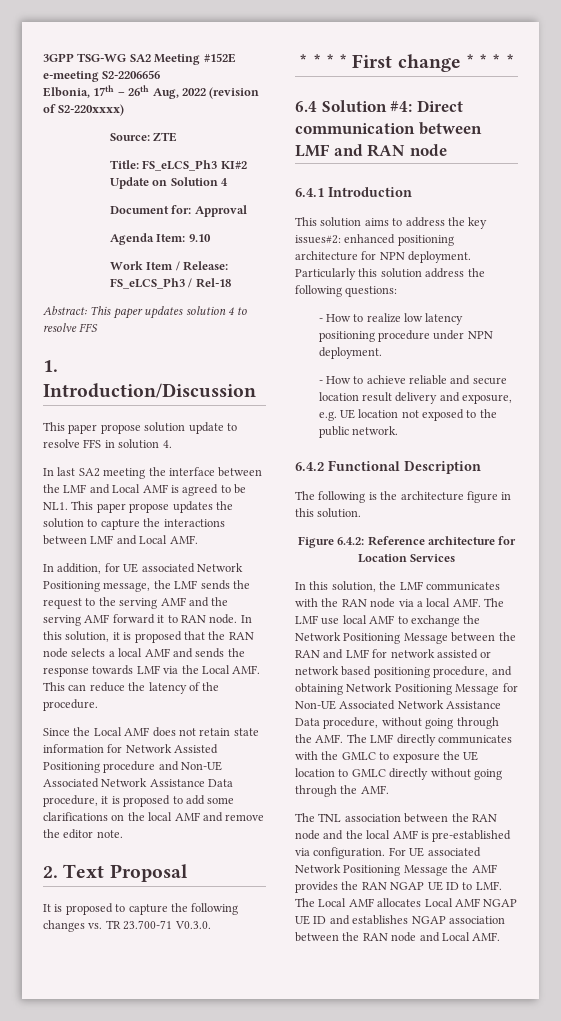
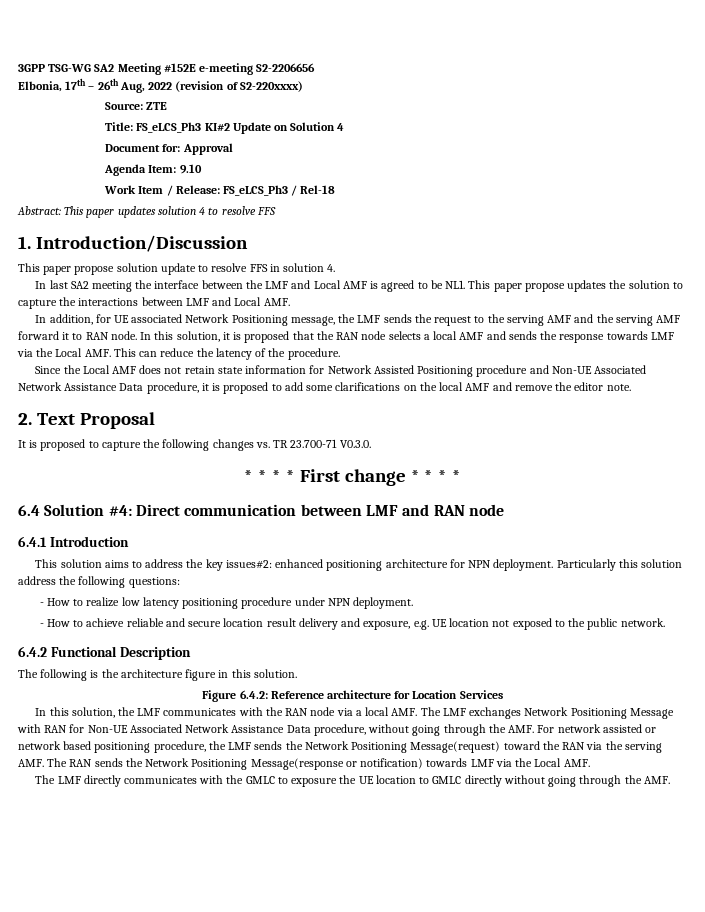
- In this solution, the LMF communicates with the RAN node via a local AMF. The LMF use local AMF to exchange the Network Positioning Message between the RAN and LMF for network assisted or network based positioning procedure, and obtaining Network Positioning Message for Non-UE Associated Network Assistance Data procedure, without going through the AMF. The LMF directly communicates with the GMLC to exposure the UE location to GMLC directly without going through the AMF.
+ In this solution, the LMF communicates with the RAN node via a local AMF. The LMF exchanges Network Positioning Message with RAN for Non-UE Associated Network Assistance Data procedure, without going through the AMF. For network assisted or network based positioning procedure, the LMF sends the Network Positioning Message(request) toward the RAN via the serving AMF. The RAN sends the Network Positioning Message(response or notification) towards LMF via the Local AMF.
+ The LMF directly communicates with the GMLC to exposure the UE location to GMLC directly without going through the AMF.
- The TNL association between the RAN node and the local AMF is pre-established via configuration. For UE associated Network Positioning Message the AMF provides the RAN NGAP UE ID to LMF. The Local AMF allocates Local AMF NGAP UE ID and establishes NGAP association between the RAN node and Local AMF.

